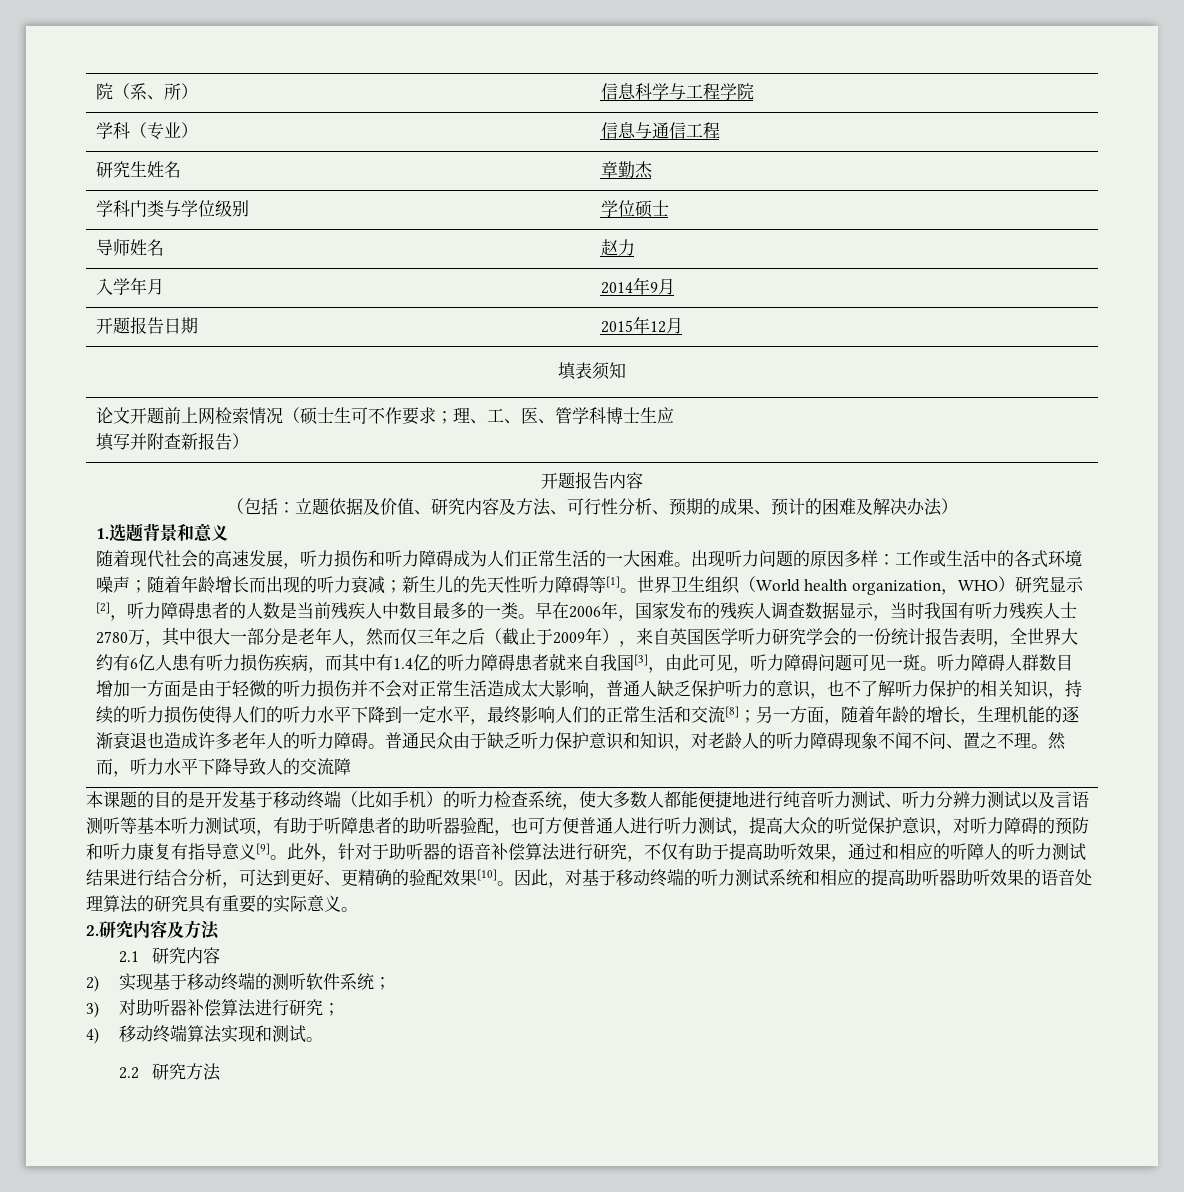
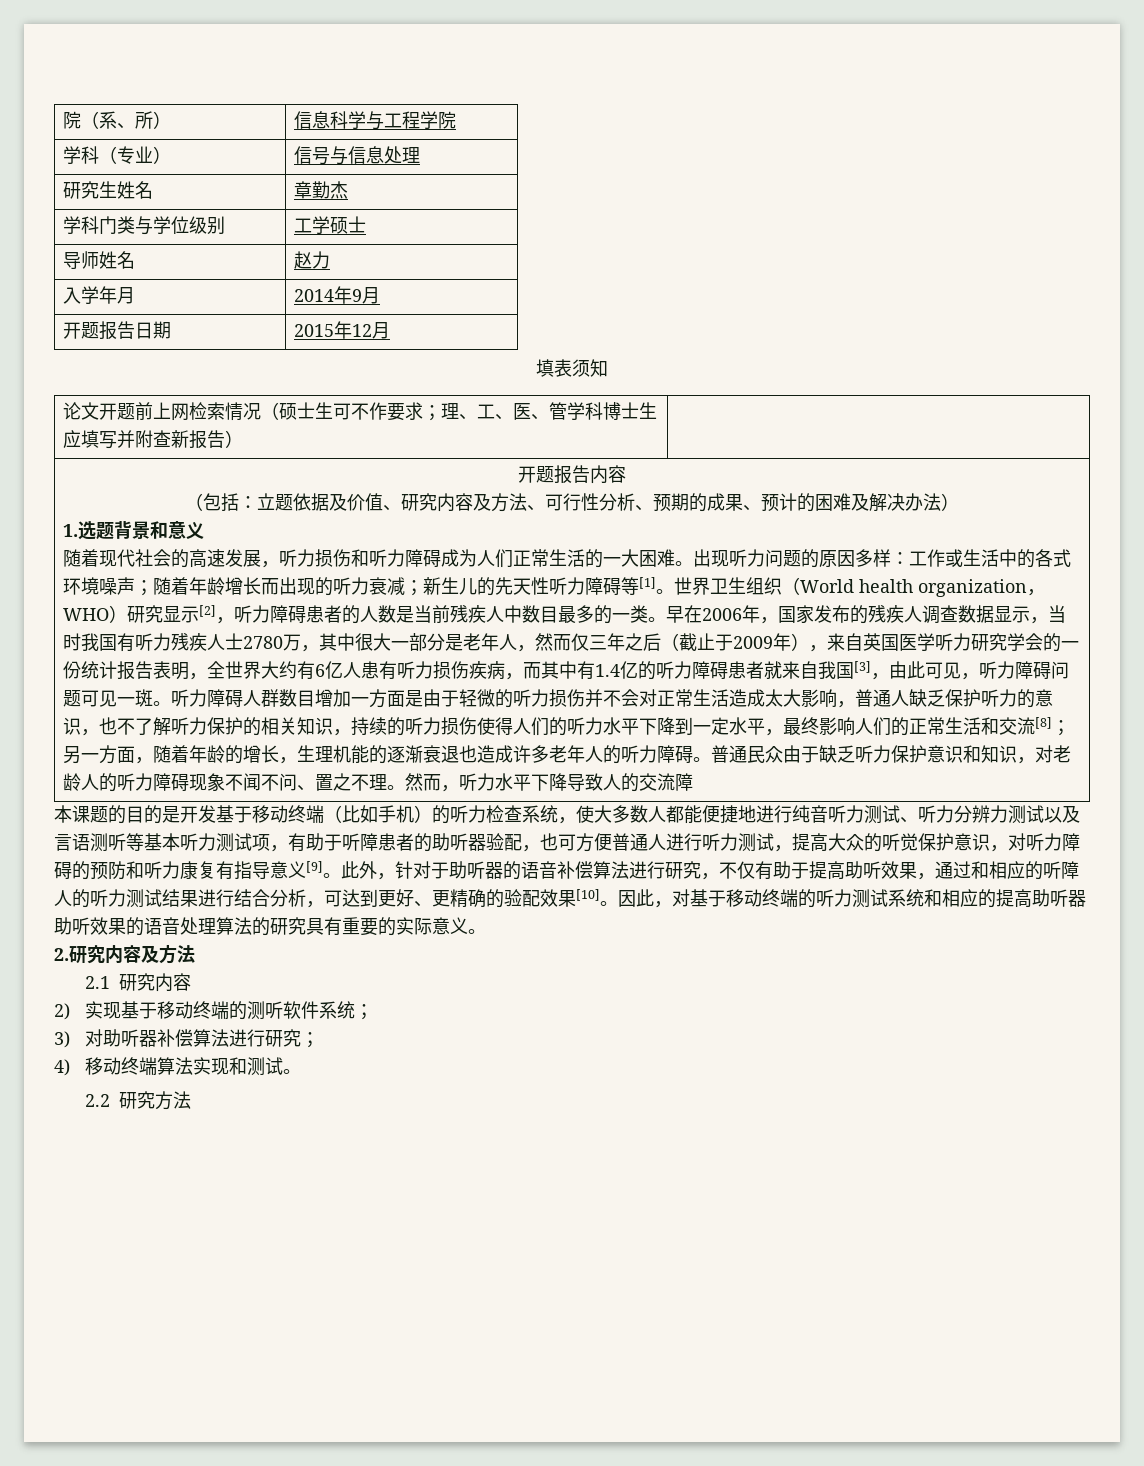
- 学科（专业） | 信息与通信工程
+ 学科（专业） | 信号与信息处理
- 学科门类与学位级别 | 学位硕士
+ 学科门类与学位级别 | 工学硕士

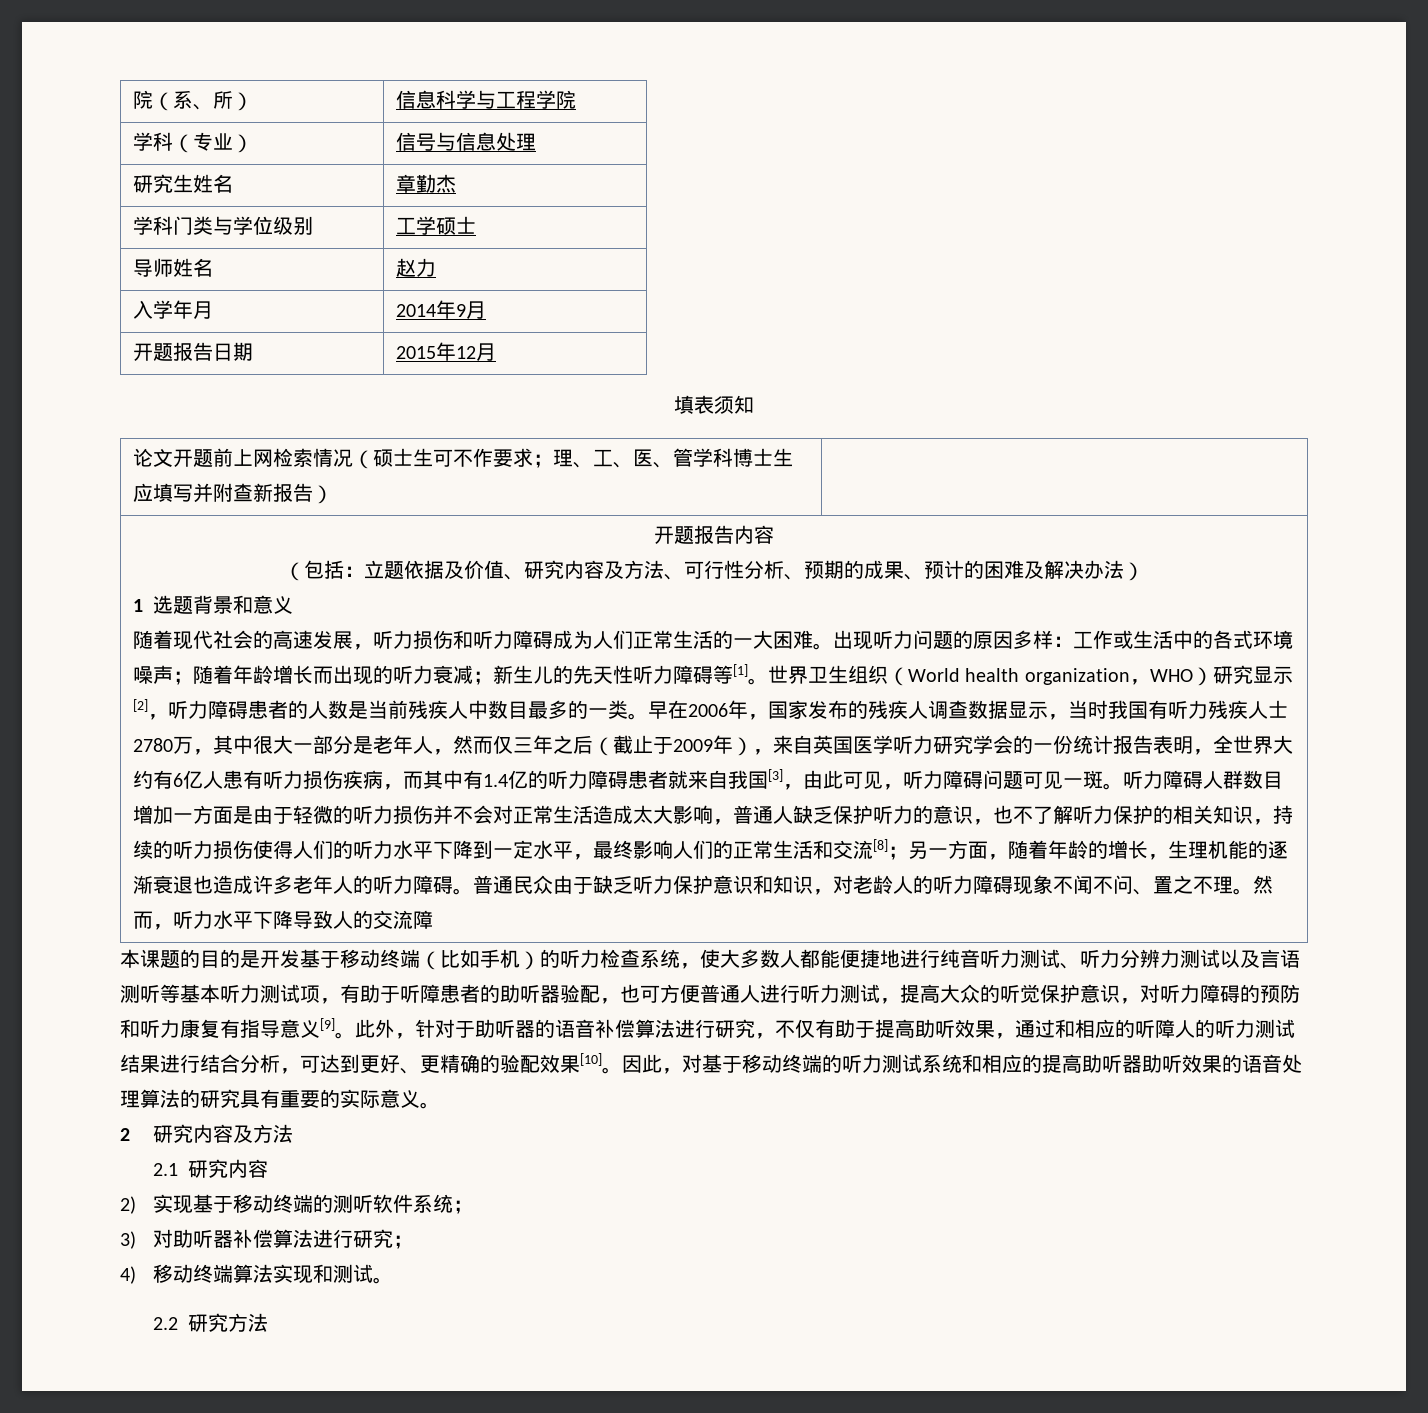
- 1.选题背景和意义
+ 1选题背景和意义
- 2.研究内容及方法
+ 2研究内容及方法

